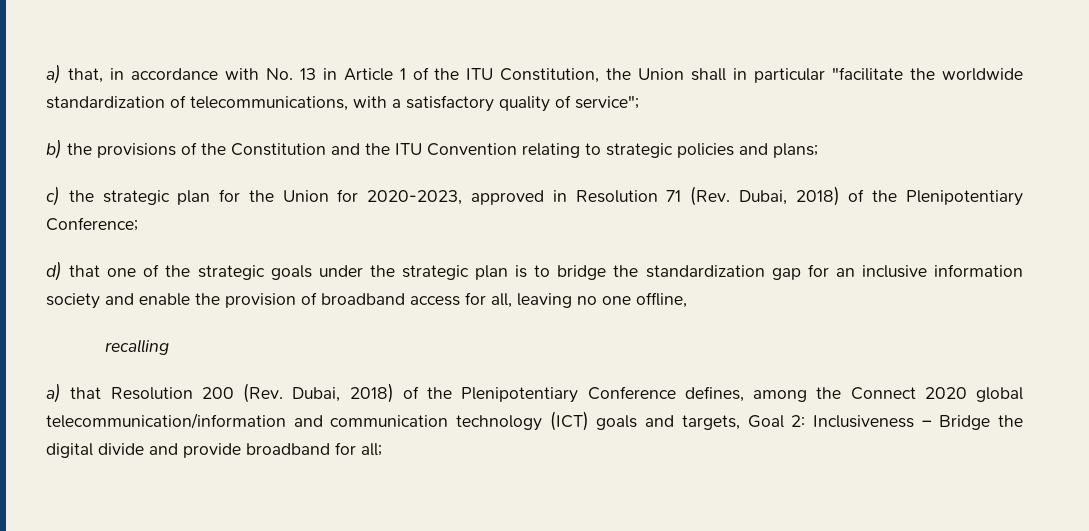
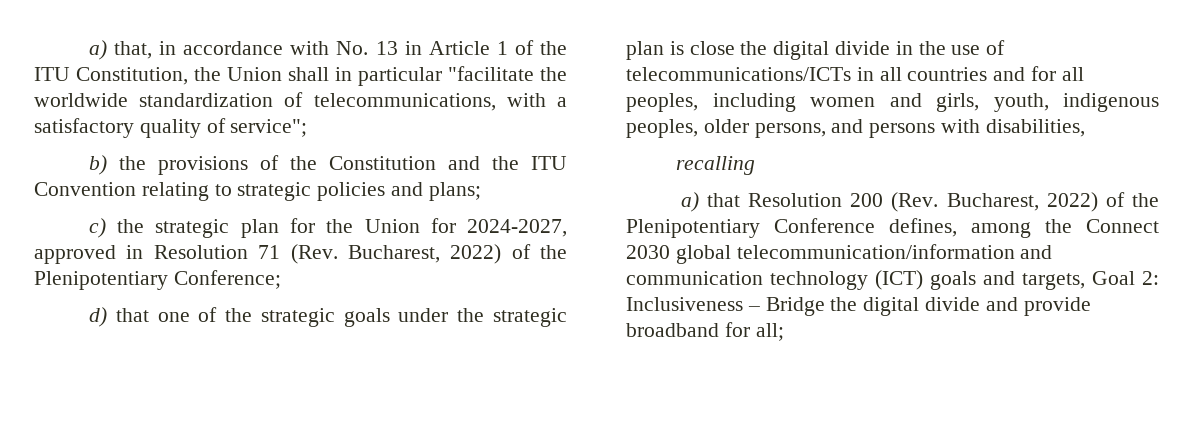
- c) the strategic plan for the Union for 2020-2023, approved in Resolution 71 (Rev. Dubai, 2018) of the Plenipotentiary Conference;
+ c) the strategic plan for the Union for 2024-2027, approved in Resolution 71 (Rev. Bucharest, 2022) of the Plenipotentiary Conference;
- d) that one of the strategic goals under the strategic plan is to bridge the standardization gap for an inclusive information society and enable the provision of broadband access for all, leaving no one offline,
+ d) that one of the strategic goals under the strategic plan is close the digital divide in the use of telecommunications/ICTs in all countries and for all peoples, including women and girls, youth, indigenous peoples, older persons, and persons with disabilities,
- a) that Resolution 200 (Rev. Dubai, 2018) of the Plenipotentiary Conference defines, among the Connect 2020 global telecommunication/information and communication technology (ICT) goals and targets, Goal 2: Inclusiveness – Bridge the digital divide and provide broadband for all;
+ a) that Resolution 200 (Rev. Bucharest, 2022) of the Plenipotentiary Conference defines, among the Connect 2030 global telecommunication/information and communication technology (ICT) goals and targets, Goal 2: Inclusiveness – Bridge the digital divide and provide broadband for all;

